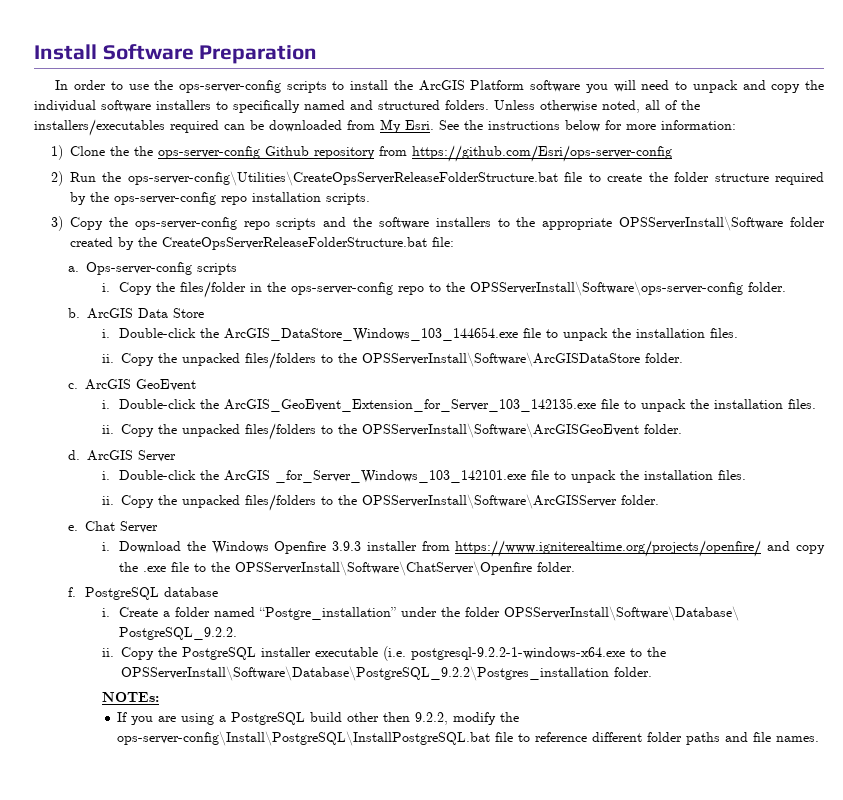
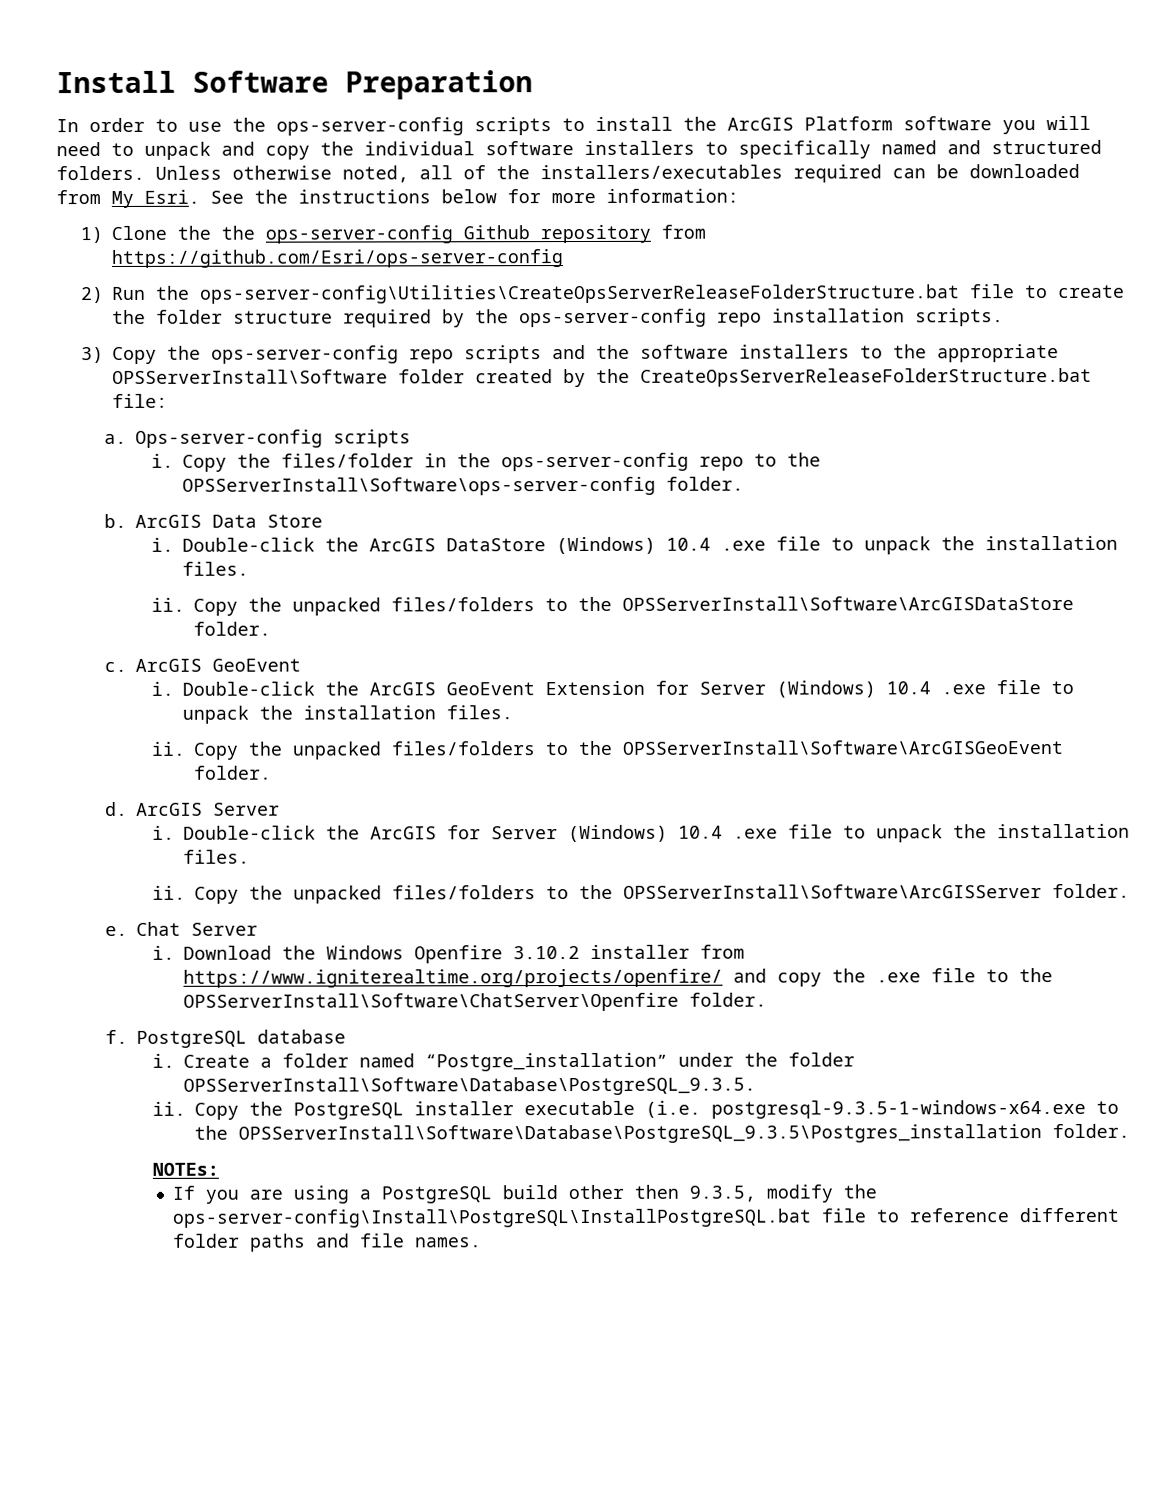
- Double-click the ArcGIS_DataStore_Windows_103_144654.exe file to unpack the installation files.
+ Double-click the ArcGIS DataStore (Windows) 10.4 .exe file to unpack the installation files.
- Double-click the ArcGIS_GeoEvent_Extension_for_Server_103_142135.exe file to unpack the installation files.
+ Double-click the ArcGIS GeoEvent Extension for Server (Windows) 10.4 .exe file to unpack the installation files.
- Double-click the ArcGIS _for_Server_Windows_103_142101.exe file to unpack the installation files.
+ Double-click the ArcGIS for Server (Windows) 10.4 .exe file to unpack the installation files.
- Download the Windows Openfire 3.9.3 installer from https://www.igniterealtime.org/projects/openfire/ and copy the .exe file to the OPSServerInstall\Software\ChatServer\Openfire folder.
+ Download the Windows Openfire 3.10.2 installer from https://www.igniterealtime.org/projects/openfire/ and copy the .exe file to the OPSServerInstall\Software\ChatServer\Openfire folder.
- Create a folder named “Postgre_installation” under the folder OPSServerInstall\Software\Database\ PostgreSQL_9.2.2.
+ Create a folder named “Postgre_installation” under the folder OPSServerInstall\Software\Database\PostgreSQL_9.3.5.
- Copy the PostgreSQL installer executable (i.e. postgresql-9.2.2-1-windows-x64.exe to the OPSServerInstall\Software\Database\PostgreSQL_9.2.2\Postgres_installation folder.
+ Copy the PostgreSQL installer executable (i.e. postgresql-9.3.5-1-windows-x64.exe to the OPSServerInstall\Software\Database\PostgreSQL_9.3.5\Postgres_installation folder.
- If you are using a PostgreSQL build other then 9.2.2, modify the ops-server-config\Install\PostgreSQL\InstallPostgreSQL.bat file to reference different folder paths and file names.
+ If you are using a PostgreSQL build other then 9.3.5, modify the ops-server-config\Install\PostgreSQL\InstallPostgreSQL.bat file to reference different folder paths and file names.

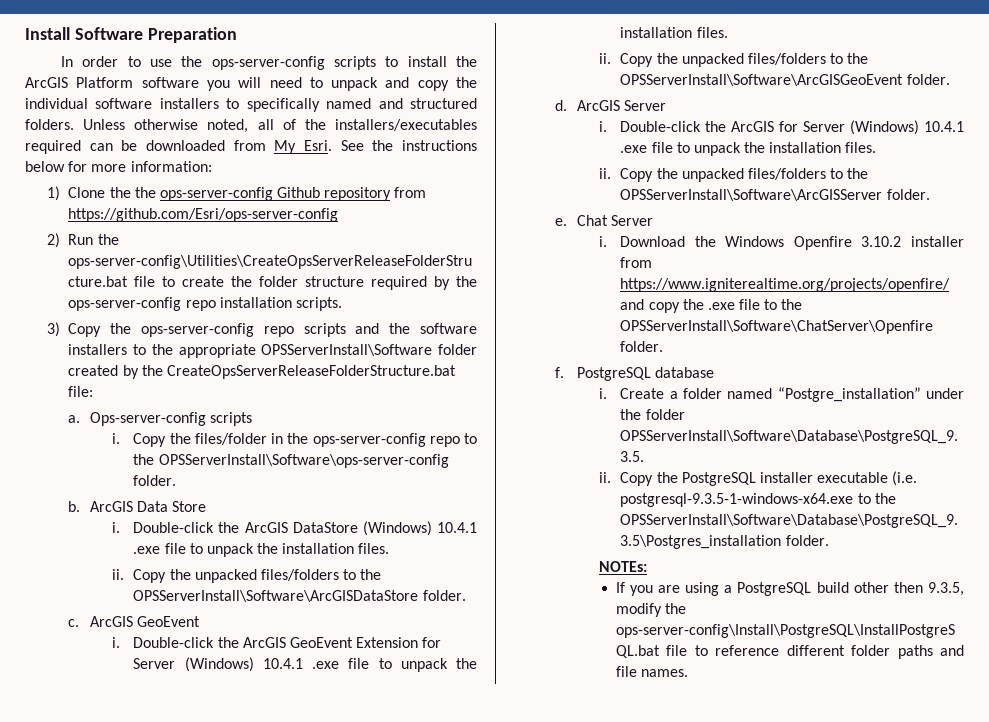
- Double-click the ArcGIS DataStore (Windows) 10.4 .exe file to unpack the installation files.
+ Double-click the ArcGIS DataStore (Windows) 10.4.1 .exe file to unpack the installation files.
- Double-click the ArcGIS GeoEvent Extension for Server (Windows) 10.4 .exe file to unpack the installation files.
+ Double-click the ArcGIS GeoEvent Extension for Server (Windows) 10.4.1 .exe file to unpack the installation files.
- Double-click the ArcGIS for Server (Windows) 10.4 .exe file to unpack the installation files.
+ Double-click the ArcGIS for Server (Windows) 10.4.1 .exe file to unpack the installation files.

